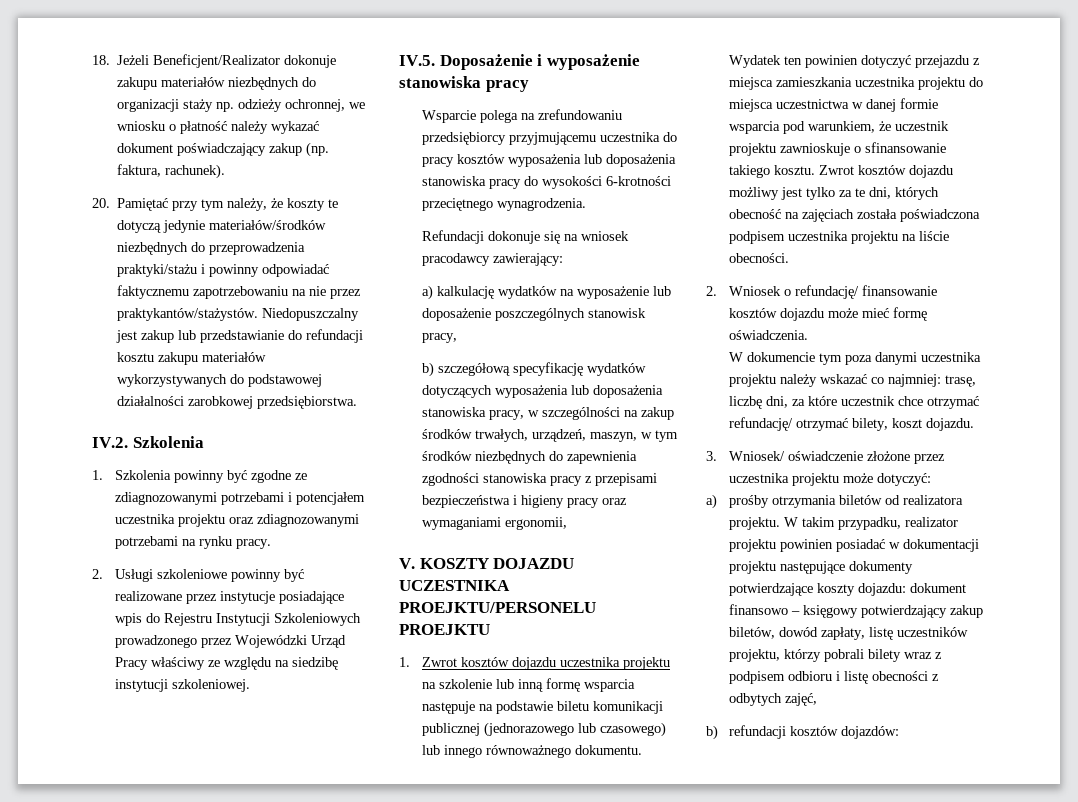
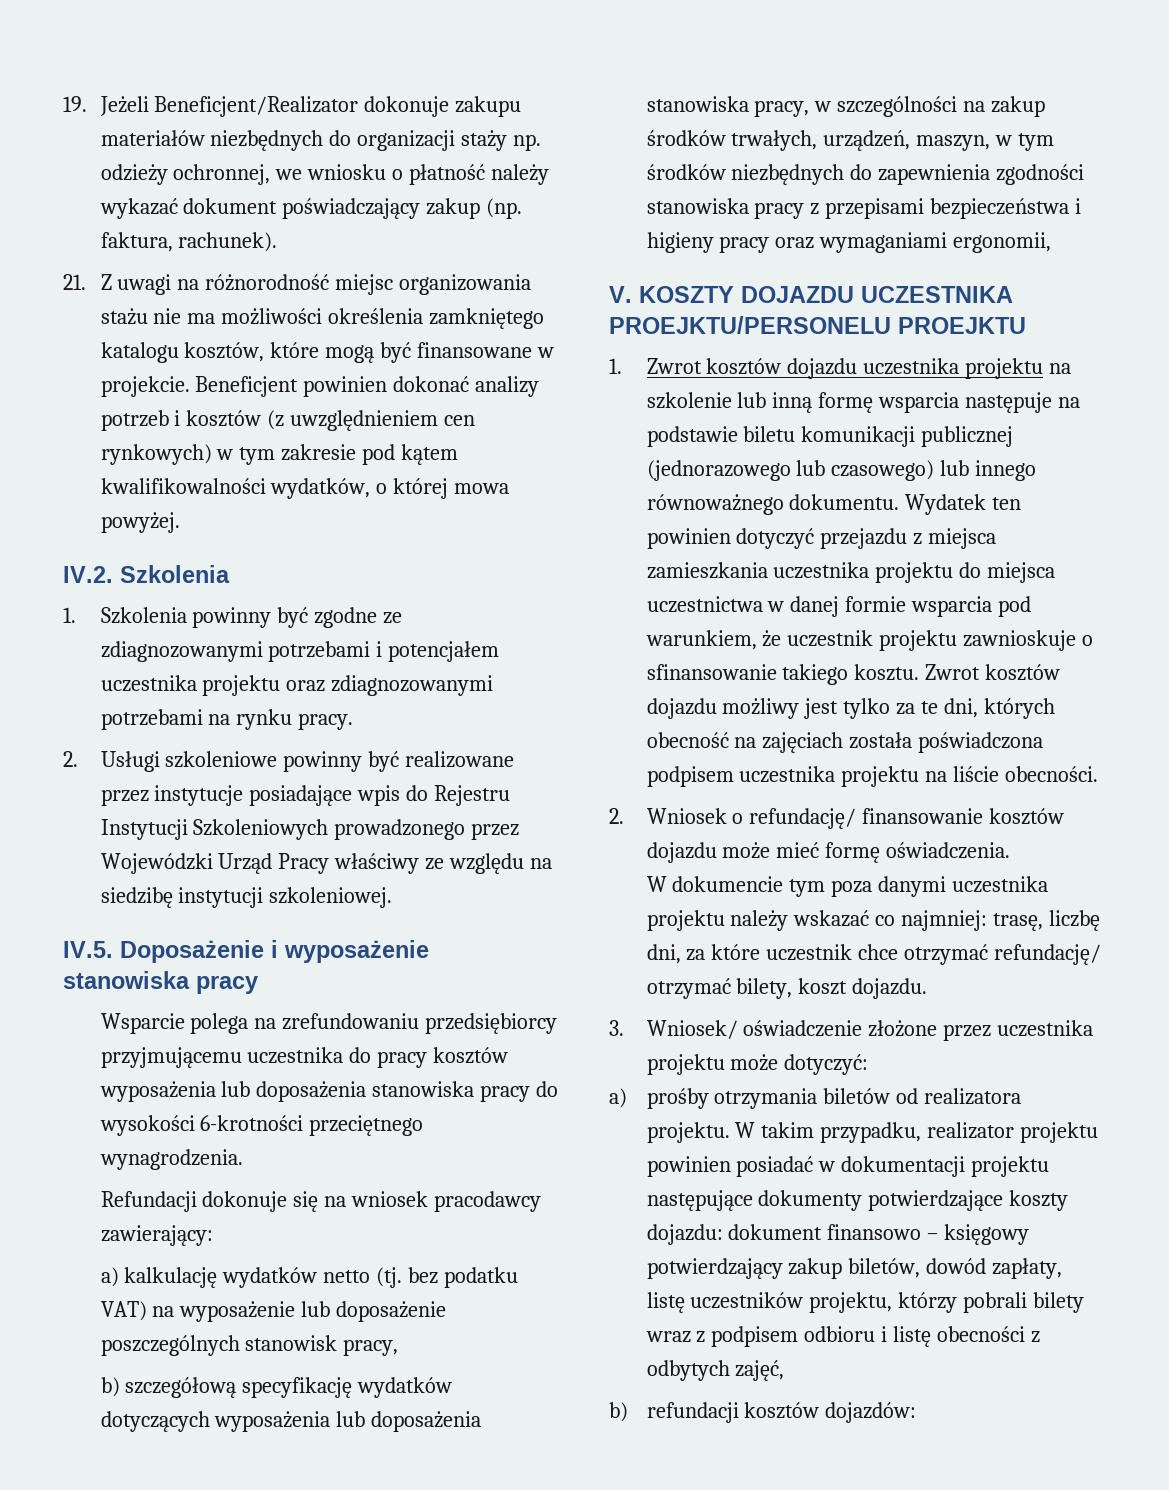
- 18. Jeżeli Beneficjent/Realizator dokonuje zakupu materiałów niezbędnych do organizacji staży np. odzieży ochronnej, we wniosku o płatność należy wykazać dokument poświadczający zakup (np. faktura, rachunek).
+ 19. Jeżeli Beneficjent/Realizator dokonuje zakupu materiałów niezbędnych do organizacji staży np. odzieży ochronnej, we wniosku o płatność należy wykazać dokument poświadczający zakup (np. faktura, rachunek).
- 20. Pamiętać przy tym należy, że koszty te dotyczą jedynie materiałów/środków niezbędnych do przeprowadzenia praktyki/stażu i powinny odpowiadać faktycznemu zapotrzebowaniu na nie przez praktykantów/stażystów. Niedopuszczalny jest zakup lub przedstawianie do refundacji kosztu zakupu materiałów wykorzystywanych do podstawowej działalności zarobkowej przedsiębiorstwa.
+ 21. Z uwagi na różnorodność miejsc organizowania stażu nie ma możliwości określenia zamkniętego katalogu kosztów, które mogą być finansowane w projekcie. Beneficjent powinien dokonać analizy potrzeb i kosztów (z uwzględnieniem cen rynkowych) w tym zakresie pod kątem kwalifikowalności wydatków, o której mowa powyżej.
- a) kalkulację wydatków na wyposażenie lub doposażenie poszczególnych stanowisk pracy,
+ a) kalkulację wydatków netto (tj. bez podatku VAT) na wyposażenie lub doposażenie poszczególnych stanowisk pracy,

